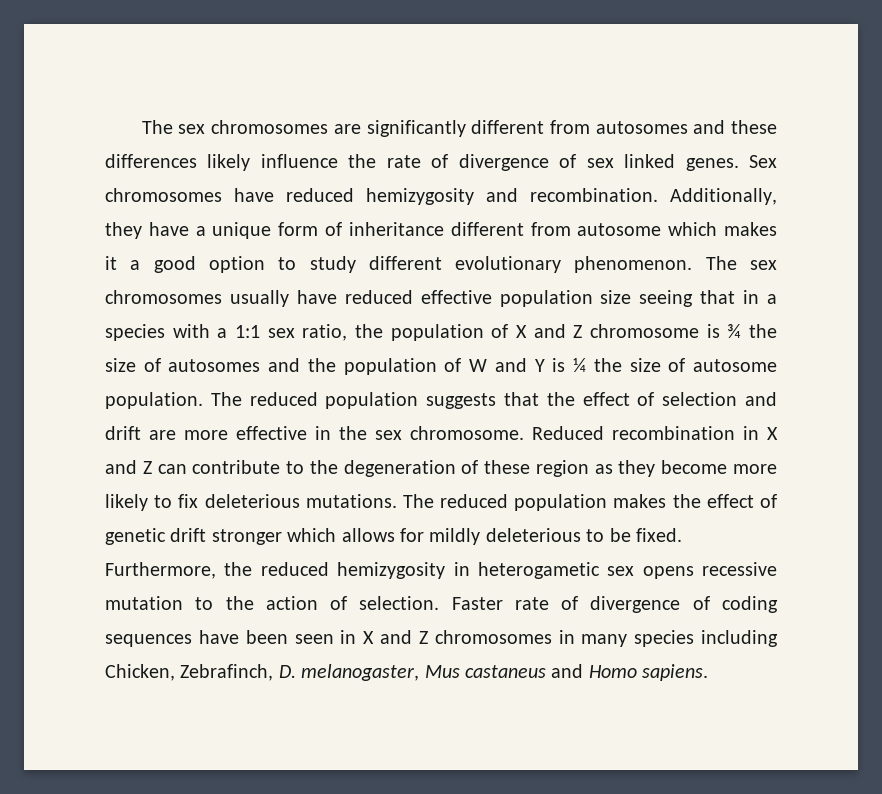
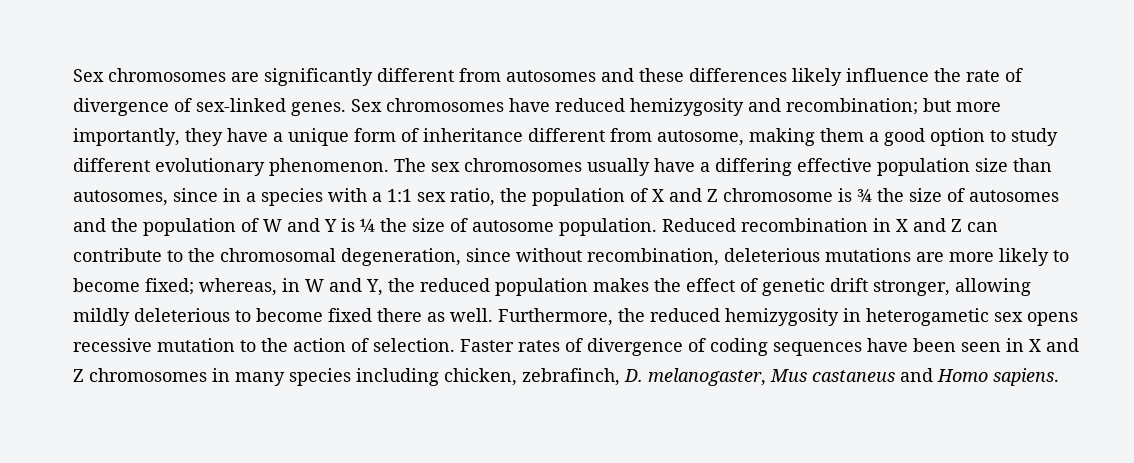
- The sex chromosomes are significantly different from autosomes and these differences likely influence the rate of divergence of sex linked genes.
+ Sex chromosomes are significantly different from autosomes and these differences likely influence the rate of divergence of sex-linked genes.
- Sex chromosomes have reduced hemizygosity and recombination. Additionally, they have a unique form of inheritance different from autosome which makes it a good option to study different evolutionary phenomenon.
+ Sex chromosomes have reduced hemizygosity and recombination; but more importantly, they have a unique form of inheritance different from autosome, making them a good option to study different evolutionary phenomenon.
- The sex chromosomes usually have reduced effective population size seeing that in a species with a 1:1 sex ratio, the population of X and Z chromosome is ¾ the size of autosomes and the population of W and Y is ¼ the size of autosome population.
+ The sex chromosomes usually have a differing effective population size than autosomes, since in a species with a 1:1 sex ratio, the population of X and Z chromosome is ¾ the size of autosomes and the population of W and Y is ¼ the size of autosome population.
- The reduced population suggests that the effect of selection and drift are more effective in the sex chromosome.
- Reduced recombination in X and Z can contribute to the degeneration of these region as they become more likely to fix deleterious mutations. The reduced population makes the effect of genetic drift stronger which allows for mildly deleterious to be fixed.
+ Reduced recombination in X and Z can contribute to the chromosomal degeneration, since without recombination, deleterious mutations are more likely to become fixed; whereas, in W and Y, the reduced population makes the effect of genetic drift stronger, allowing mildly deleterious to become fixed there as well.
- Faster rate of divergence of coding sequences have been seen in X and Z chromosomes in many species including Chicken, Zebrafinch, D. melanogaster, Mus castaneus and Homo sapiens.
+ Faster rates of divergence of coding sequences have been seen in X and Z chromosomes in many species including chicken, zebrafinch, D. melanogaster, Mus castaneus and Homo sapiens.

